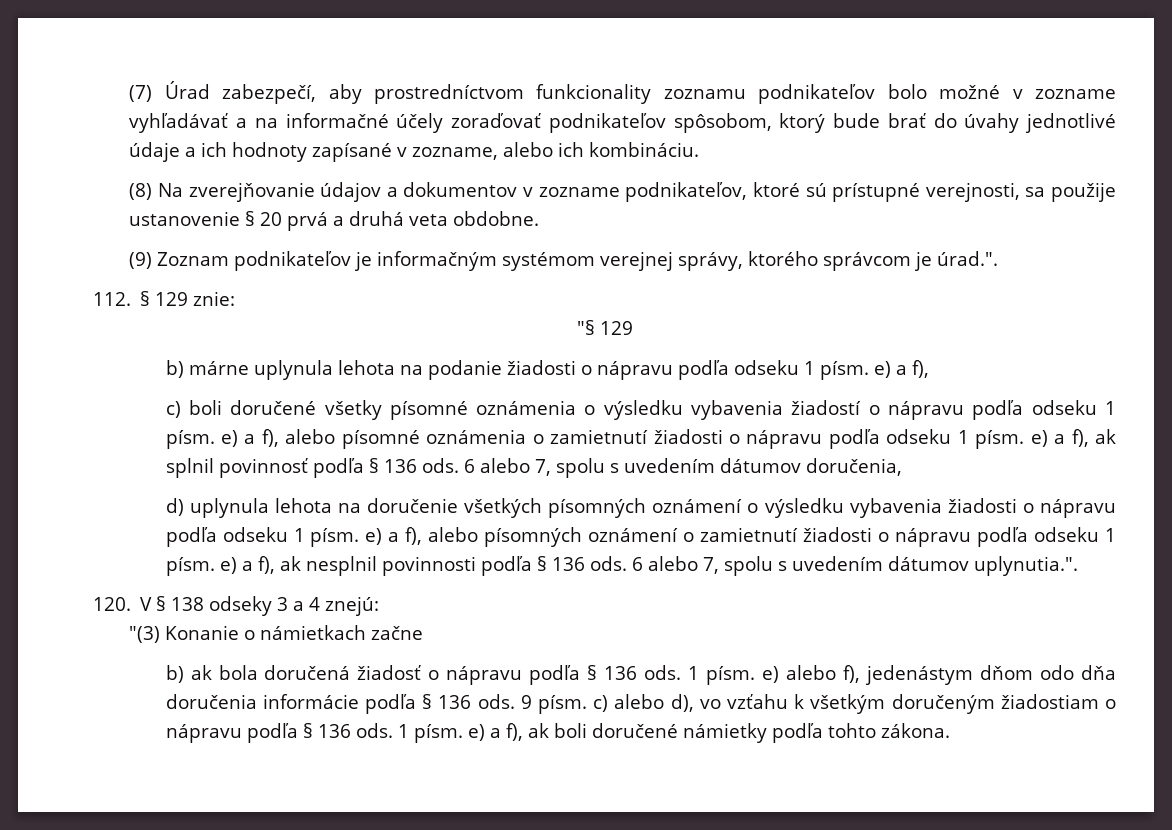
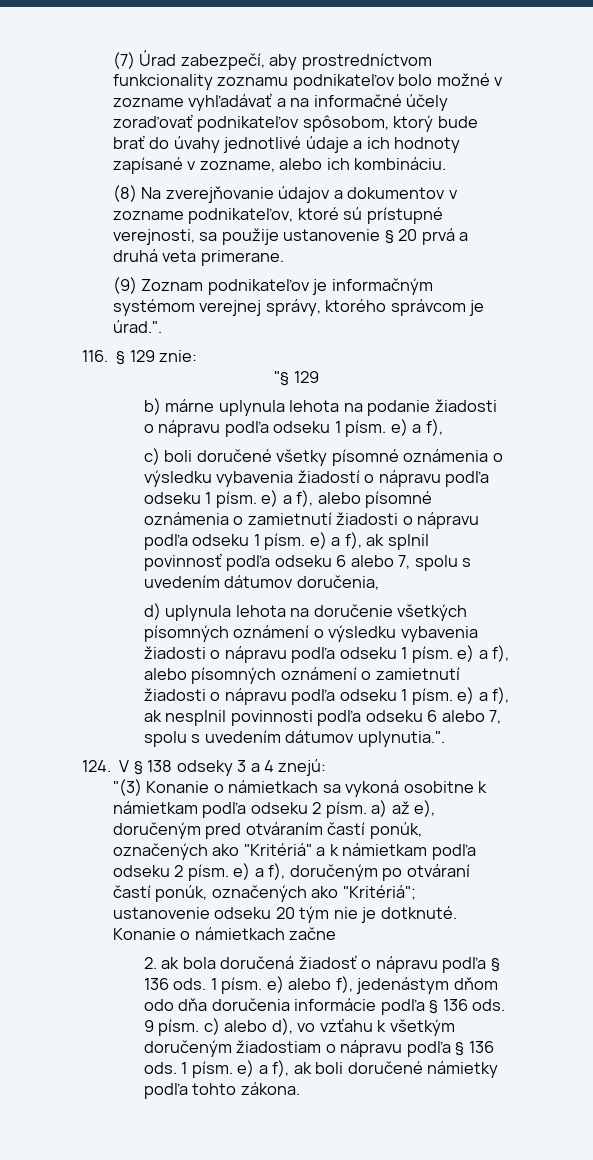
- (8) Na zverejňovanie údajov a dokumentov v zozname podnikateľov, ktoré sú prístupné verejnosti, sa použije ustanovenie § 20 prvá a druhá veta obdobne.
+ (8) Na zverejňovanie údajov a dokumentov v zozname podnikateľov, ktoré sú prístupné verejnosti, sa použije ustanovenie § 20 prvá a druhá veta primerane.
- 112. § 129 znie:
+ 116. § 129 znie:
- c) boli doručené všetky písomné oznámenia o výsledku vybavenia žiadostí o nápravu podľa odseku 1 písm. e) a f), alebo písomné oznámenia o zamietnutí žiadosti o nápravu podľa odseku 1 písm. e) a f), ak splnil povinnosť podľa § 136 ods. 6 alebo 7, spolu s uvedením dátumov doručenia,
+ c) boli doručené všetky písomné oznámenia o výsledku vybavenia žiadostí o nápravu podľa odseku 1 písm. e) a f), alebo písomné oznámenia o zamietnutí žiadosti o nápravu podľa odseku 1 písm. e) a f), ak splnil povinnosť podľa odseku 6 alebo 7, spolu s uvedením dátumov doručenia,
- d) uplynula lehota na doručenie všetkých písomných oznámení o výsledku vybavenia žiadosti o nápravu podľa odseku 1 písm. e) a f), alebo písomných oznámení o zamietnutí žiadosti o nápravu podľa odseku 1 písm. e) a f), ak nesplnil povinnosti podľa § 136 ods. 6 alebo 7, spolu s uvedením dátumov uplynutia.".
+ d) uplynula lehota na doručenie všetkých písomných oznámení o výsledku vybavenia žiadosti o nápravu podľa odseku 1 písm. e) a f), alebo písomných oznámení o zamietnutí žiadosti o nápravu podľa odseku 1 písm. e) a f), ak nesplnil povinnosti podľa odseku 6 alebo 7, spolu s uvedením dátumov uplynutia.".
- 120. V § 138 odseky 3 a 4 znejú:
+ 124. V § 138 odseky 3 a 4 znejú:
- "(3) Konanie o námietkach začne
+ "(3) Konanie o námietkach sa vykoná osobitne k námietkam podľa odseku 2 písm. a) až e), doručeným pred otváraním častí ponúk, označených ako "Kritériá" a k námietkam podľa odseku 2 písm. e) a f), doručeným po otváraní častí ponúk, označených ako "Kritériá"; ustanovenie odseku 20 tým nie je dotknuté. Konanie o námietkach začne
- b) ak bola doručená žiadosť o nápravu podľa § 136 ods.
+ 2. ak bola doručená žiadosť o nápravu podľa § 136 ods.

